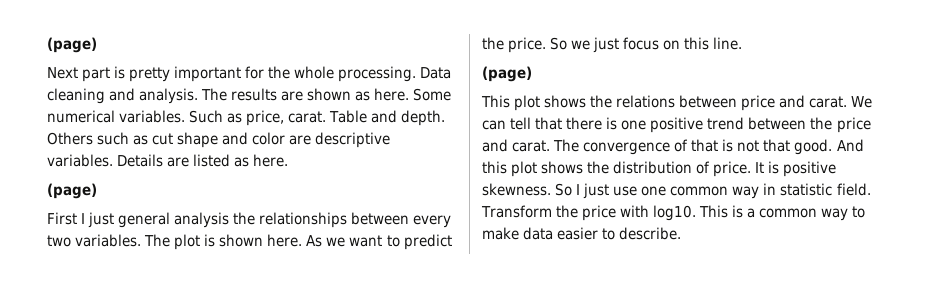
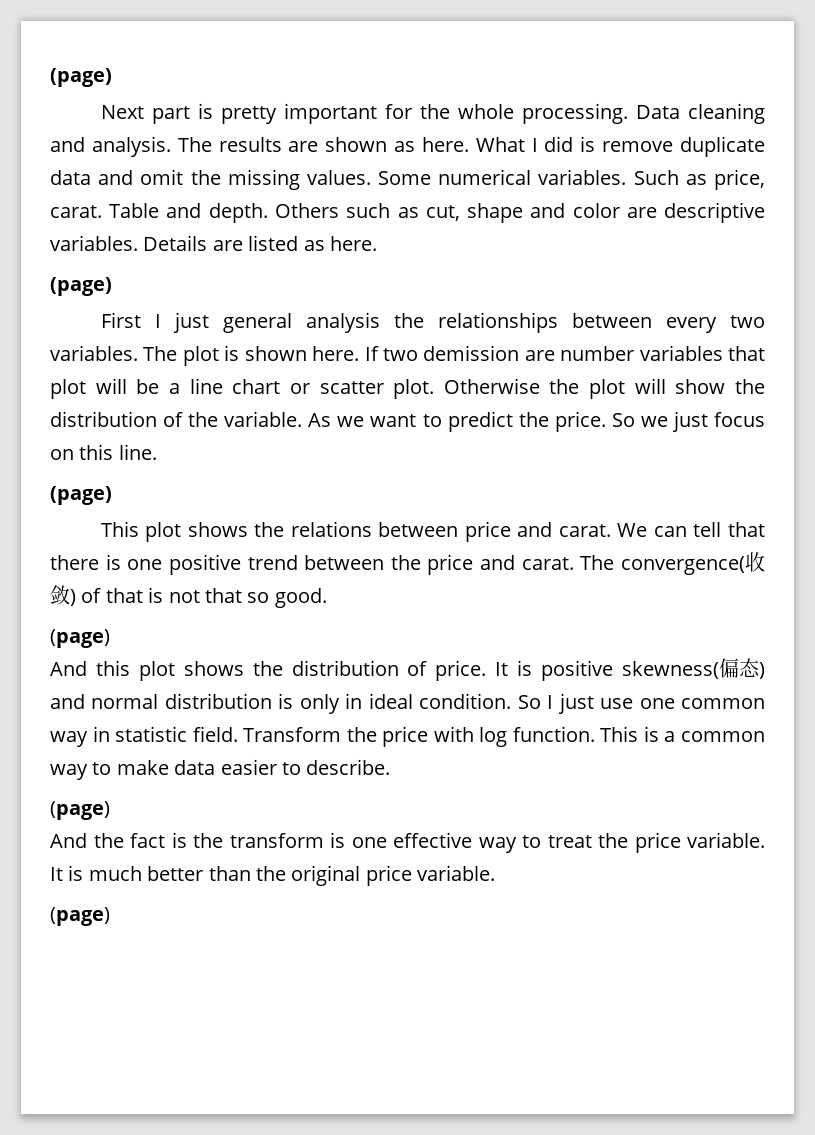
+ What I did is remove duplicate data and omit the missing values.
- Others such as cut shape and color are descriptive variables.
+ Others such as cut, shape and color are descriptive variables.
+ If two demission are number variables that plot will be a line chart or scatter plot. Otherwise the plot will show the distribution of the variable.
- The convergence of that is not that good. And this plot shows the distribution of price.
+ The convergence(收敛) of that is not that so good.
+ (page)
+ And this plot shows the distribution of price.
- It is positive skewness.
+ It is positive skewness(偏态) and normal distribution is only in ideal condition.
- Transform the price with log10.
+ Transform the price with log function.
  This is a common way to make data easier to describe.
+ (page)
+ And the fact is the transform is one effective way to treat the price variable. It is much better than the original price variable.
+ (page)

